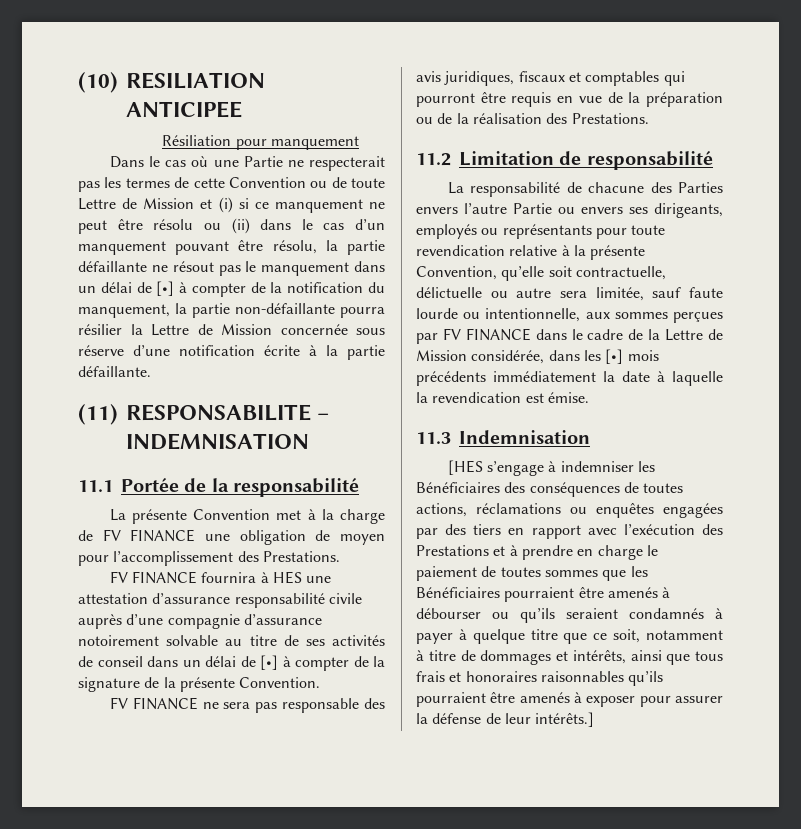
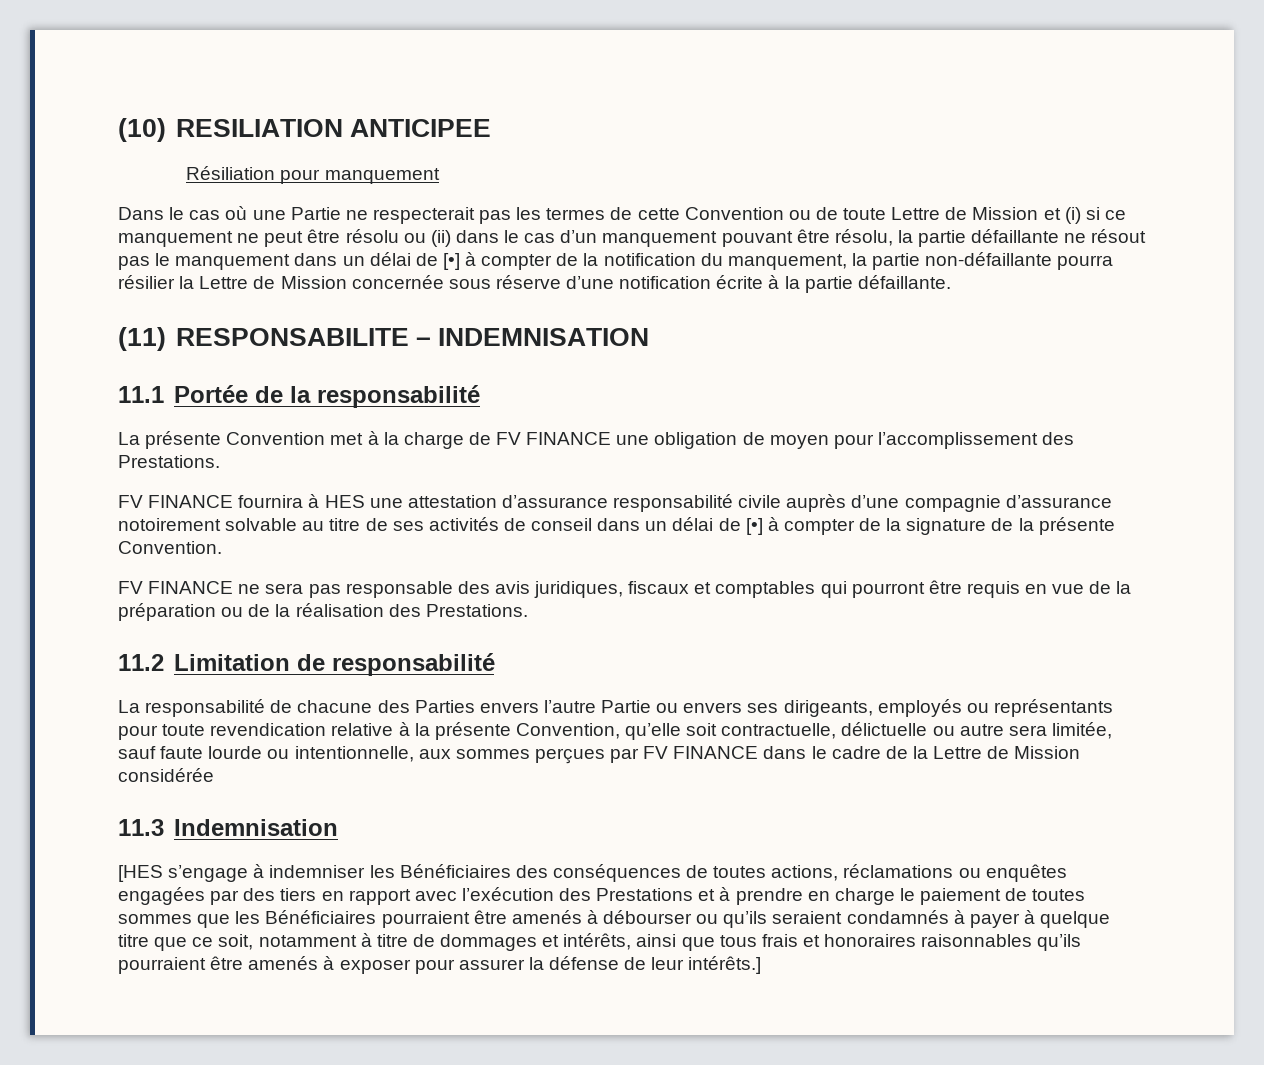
- La responsabilité de chacune des Parties envers l’autre Partie ou envers ses dirigeants, employés ou représentants pour toute revendication relative à la présente Convention, qu’elle soit contractuelle, délictuelle ou autre sera limitée, sauf faute lourde ou intentionnelle, aux sommes perçues par FV FINANCE dans le cadre de la Lettre de Mission considérée, dans les [•] mois précédents immédiatement la date à laquelle la revendication est émise.
+ La responsabilité de chacune des Parties envers l’autre Partie ou envers ses dirigeants, employés ou représentants pour toute revendication relative à la présente Convention, qu’elle soit contractuelle, délictuelle ou autre sera limitée, sauf faute lourde ou intentionnelle, aux sommes perçues par FV FINANCE dans le cadre de la Lettre de Mission considérée

